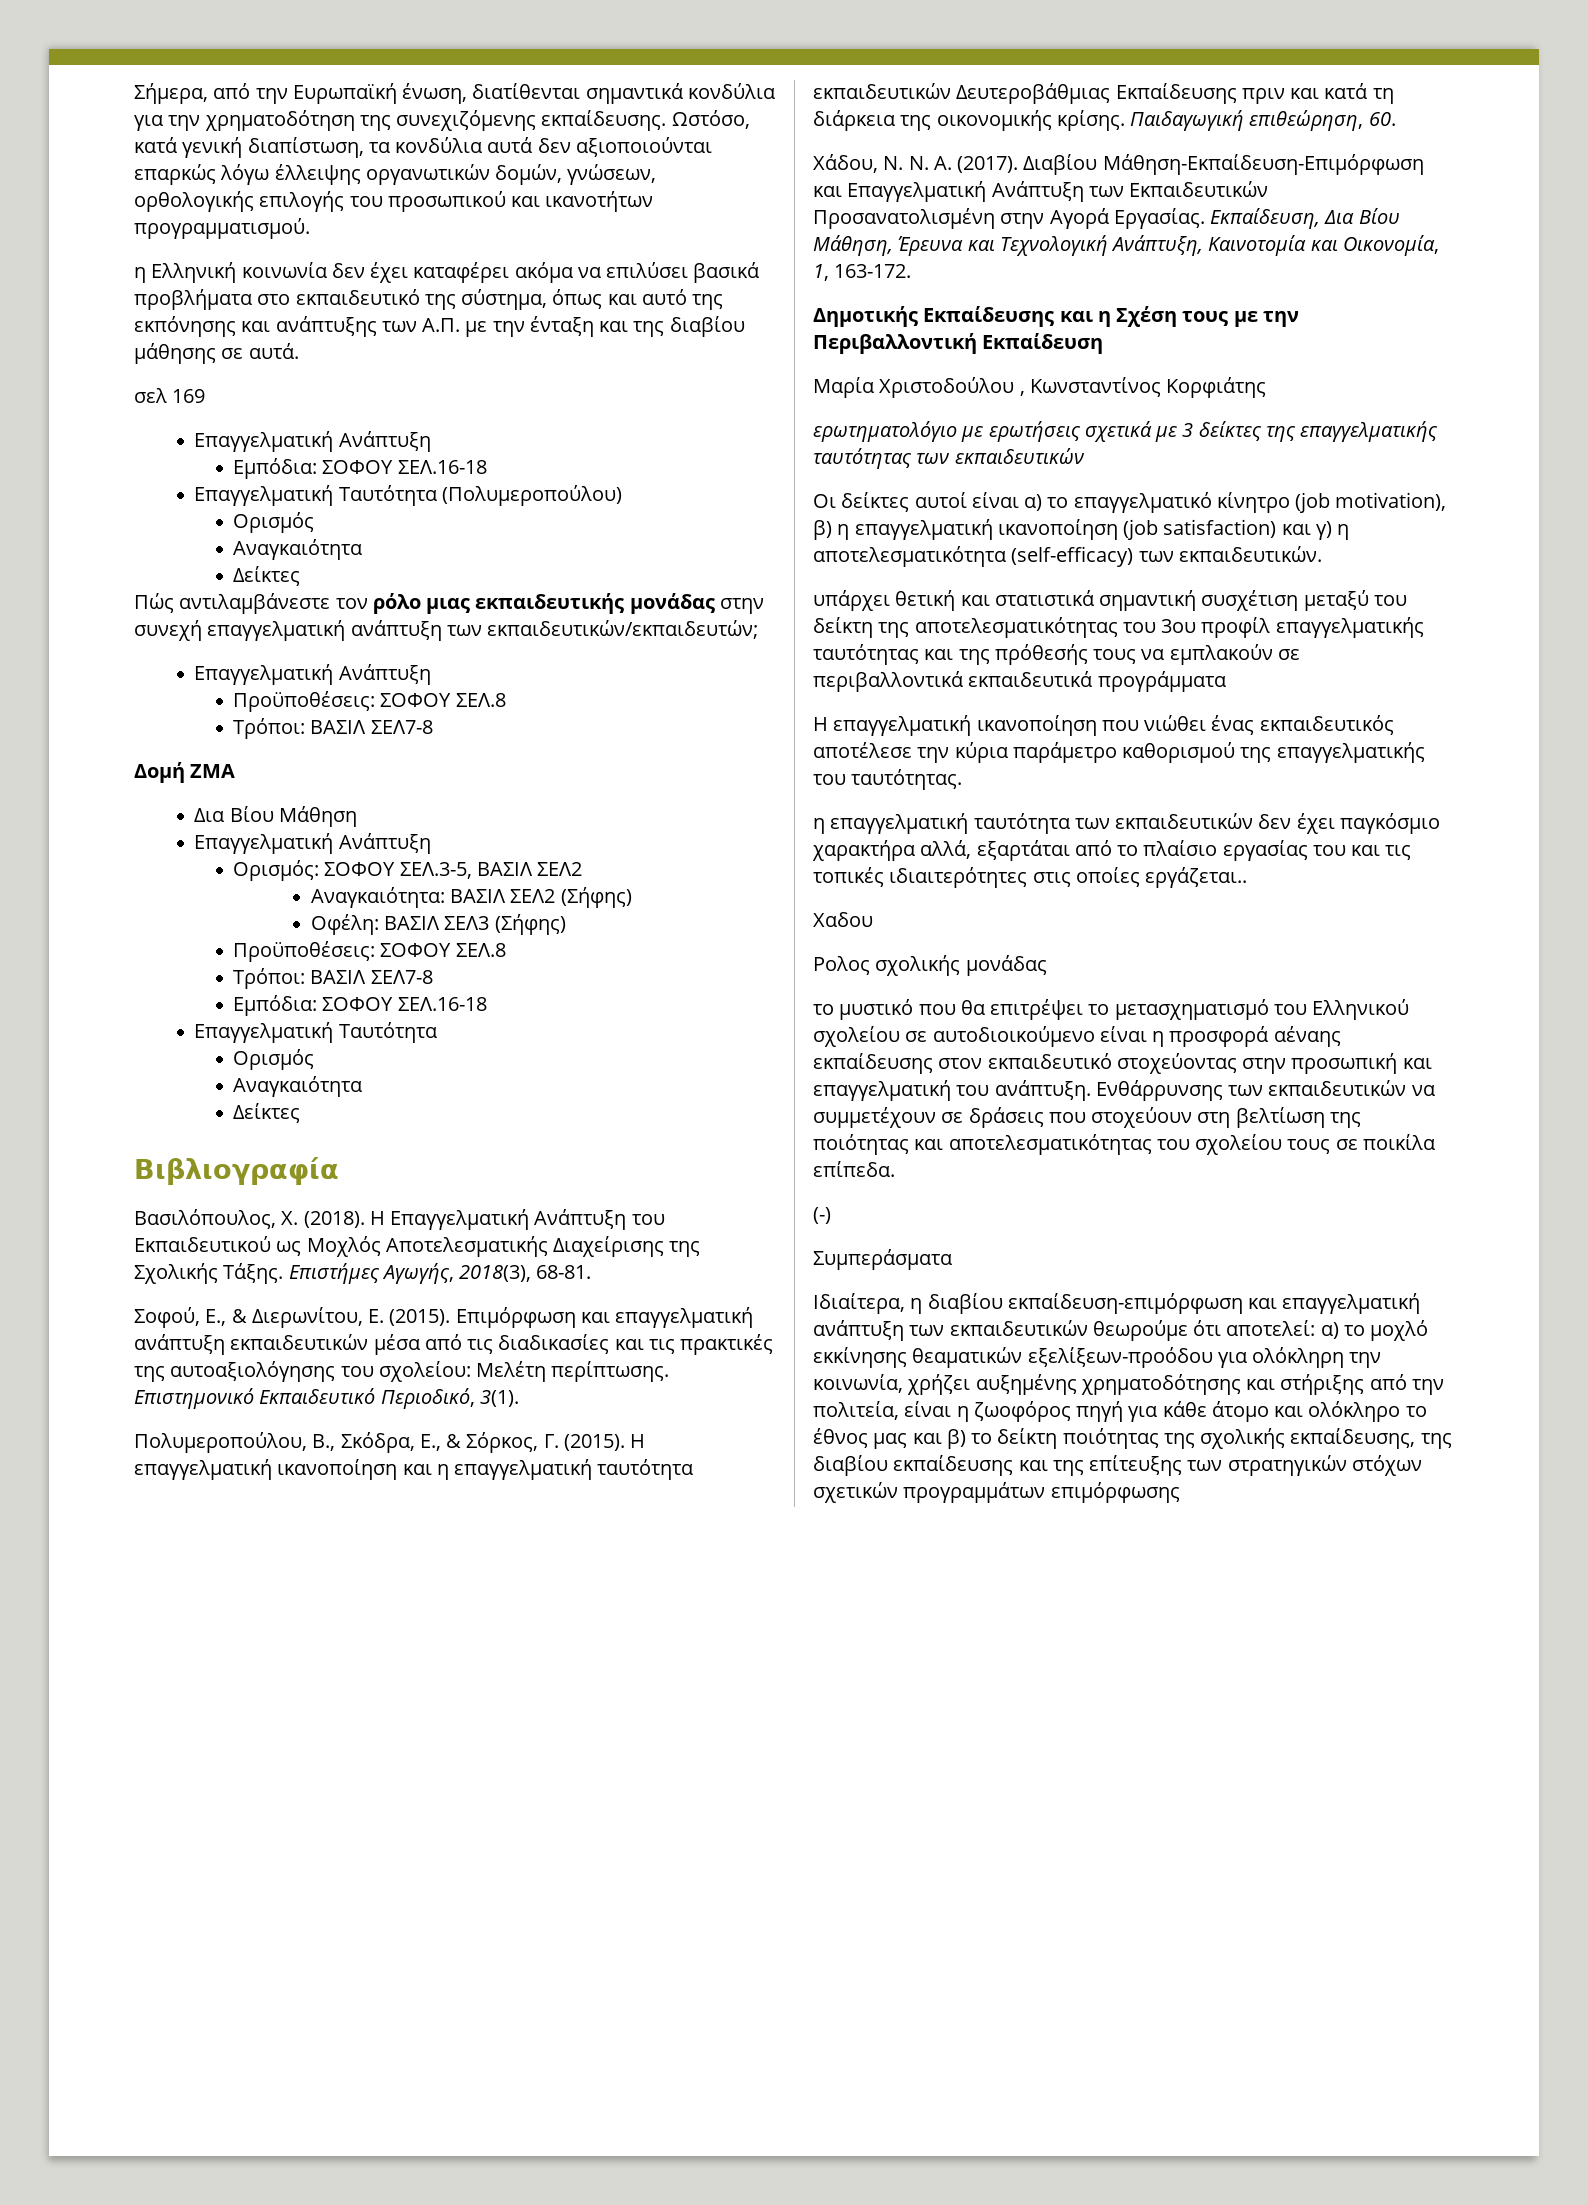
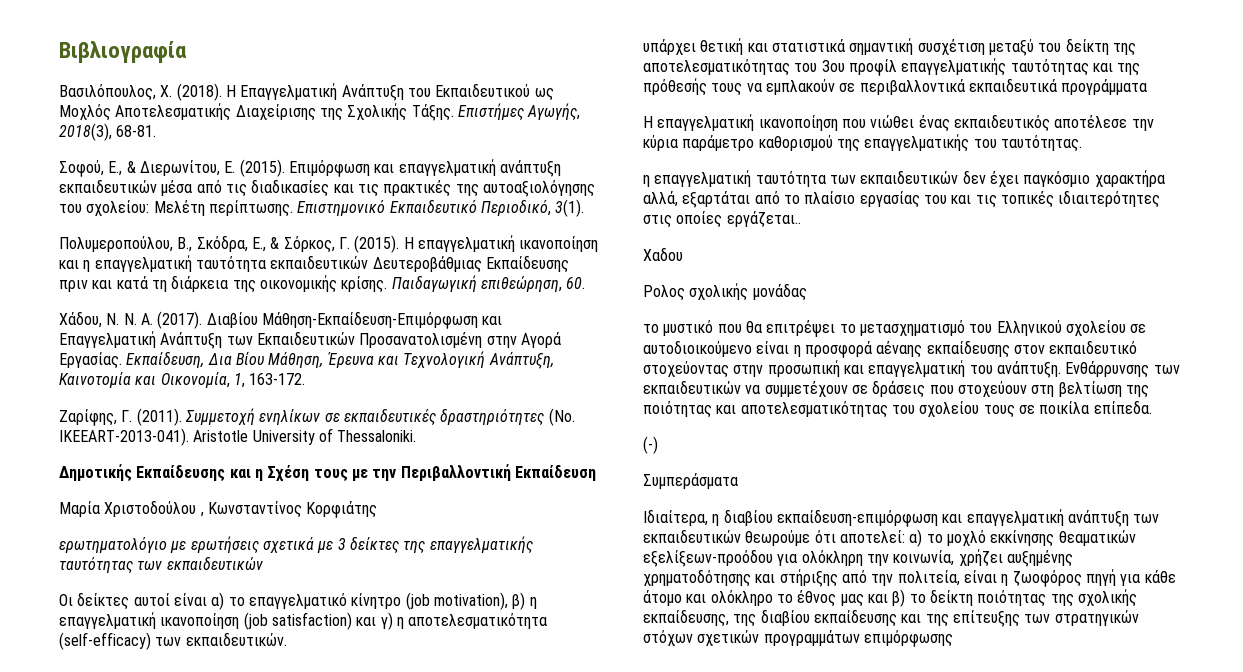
- Σήμερα, από την Ευρωπαϊκή ένωση, διατίθενται σημαντικά κονδύλια για την χρηματοδότηση της συνεχιζόμενης εκπαίδευσης. Ωστόσο, κατά γενική διαπίστωση, τα κονδύλια αυτά δεν αξιοποιούνται επαρκώς λόγω έλλειψης οργανωτικών δομών, γνώσεων, ορθολογικής επιλογής του προσωπικού και ικανοτήτων προγραμματισμού.
- η Ελληνική κοινωνία δεν έχει καταφέρει ακόμα να επιλύσει βασικά προβλήματα στο εκπαιδευτικό της σύστημα, όπως και αυτό της εκπόνησης και ανάπτυξης των Α.Π. με την ένταξη και της διαβίου μάθησης σε αυτά.
- σελ 169
- Επαγγελματική Ανάπτυξη
- Εμπόδια: ΣΟΦΟΥ ΣΕΛ.16-18
- Επαγγελματική Ταυτότητα (Πολυμεροπούλου)
- Ορισμός
- Αναγκαιότητα
- Δείκτες
- Πώς αντιλαμβάνεστε τον ρόλο μιας εκπαιδευτικής μονάδας στην συνεχή επαγγελματική ανάπτυξη των εκπαιδευτικών/εκπαιδευτών;
- Επαγγελματική Ανάπτυξη
- Προϋποθέσεις: ΣΟΦΟΥ ΣΕΛ.8
- Τρόποι: ΒΑΣΙΛ ΣΕΛ7-8
- Δομή ΖΜΑ
- Δια Βίου Μάθηση
- Επαγγελματική Ανάπτυξη
- Ορισμός: ΣΟΦΟΥ ΣΕΛ.3-5, ΒΑΣΙΛ ΣΕΛ2
- Αναγκαιότητα: ΒΑΣΙΛ ΣΕΛ2 (Σήφης)
- Οφέλη: ΒΑΣΙΛ ΣΕΛ3 (Σήφης)
- Προϋποθέσεις: ΣΟΦΟΥ ΣΕΛ.8
- Τρόποι: ΒΑΣΙΛ ΣΕΛ7-8
- Εμπόδια: ΣΟΦΟΥ ΣΕΛ.16-18
- Επαγγελματική Ταυτότητα
- Ορισμός
- Αναγκαιότητα
- Δείκτες
+ Ζαρίφης, Γ. (2011). Συμμετοχή ενηλίκων σε εκπαιδευτικές δραστηριότητες (No. IKEEART-2013-041). Aristotle University of Thessaloniki.

